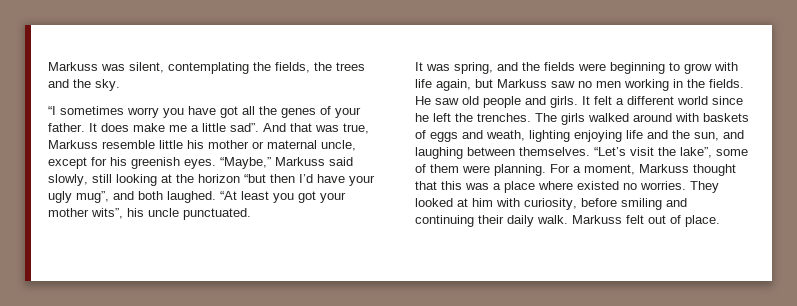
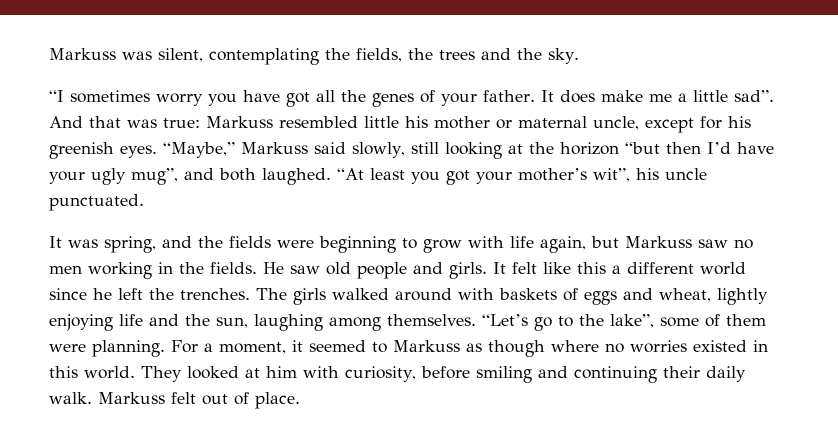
- And that was true, Markuss resemble little his mother or maternal uncle, except for his greenish eyes.
+ And that was true: Markuss resembled little his mother or maternal uncle, except for his greenish eyes.
- “At least you got your mother wits”, his uncle punctuated.
+ “At least you got your mother’s wit”, his uncle punctuated.
- It felt a different world since he left the trenches.
+ It felt like this a different world since he left the trenches.
- The girls walked around with baskets of eggs and weath, lighting enjoying life and the sun, and laughing between themselves. “Let’s visit the lake”, some of them were planning.
+ The girls walked around with baskets of eggs and wheat, lightly enjoying life and the sun, laughing among themselves. “Let’s go to the lake”, some of them were planning.
- For a moment, Markuss thought that this was a place where existed no worries.
+ For a moment, it seemed to Markuss as though where no worries existed in this world.

